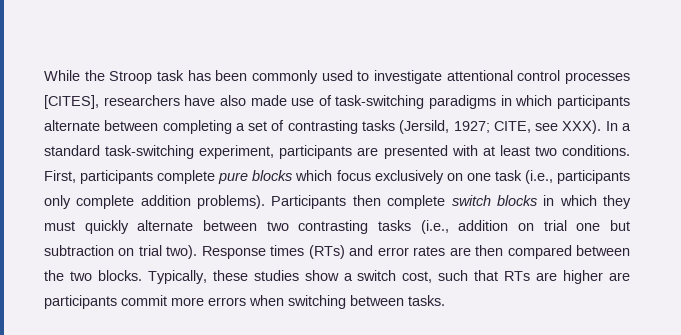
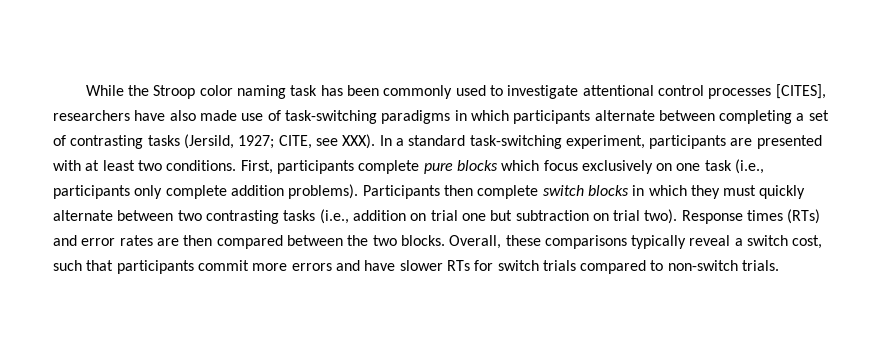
- While the Stroop task has been commonly used to investigate attentional control processes [CITES], researchers have also made use of task-switching paradigms in which participants alternate between completing a set of contrasting tasks (Jersild, 1927; CITE, see XXX).
+ While the Stroop color naming task has been commonly used to investigate attentional control processes [CITES], researchers have also made use of task-switching paradigms in which participants alternate between completing a set of contrasting tasks (Jersild, 1927; CITE, see XXX).
- Typically, these studies show a switch cost, such that RTs are higher are participants commit more errors when switching between tasks.
+ Overall, these comparisons typically reveal a switch cost, such that participants commit more errors and have slower RTs for switch trials compared to non-switch trials.

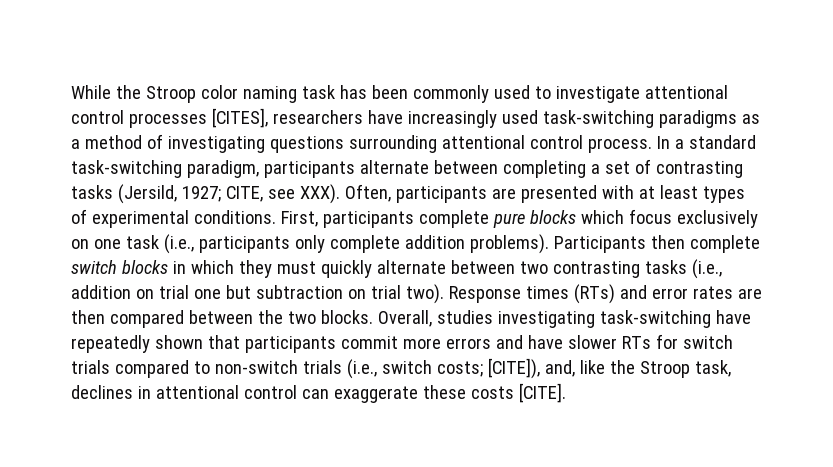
- While the Stroop color naming task has been commonly used to investigate attentional control processes [CITES], researchers have also made use of task-switching paradigms in which participants alternate between completing a set of contrasting tasks (Jersild, 1927; CITE, see XXX).
+ While the Stroop color naming task has been commonly used to investigate attentional control processes [CITES], researchers have increasingly used task-switching paradigms as a method of investigating questions surrounding attentional control process. In a standard task-switching paradigm, participants alternate between completing a set of contrasting tasks (Jersild, 1927; CITE, see XXX).
- In a standard task-switching experiment, participants are presented with at least two conditions.
+ Often, participants are presented with at least types of experimental conditions.
- Overall, these comparisons typically reveal a switch cost, such that participants commit more errors and have slower RTs for switch trials compared to non-switch trials.
+ Overall, studies investigating task-switching have repeatedly shown that participants commit more errors and have slower RTs for switch trials compared to non-switch trials (i.e., switch costs; [CITE]), and, like the Stroop task, declines in attentional control can exaggerate these costs [CITE].

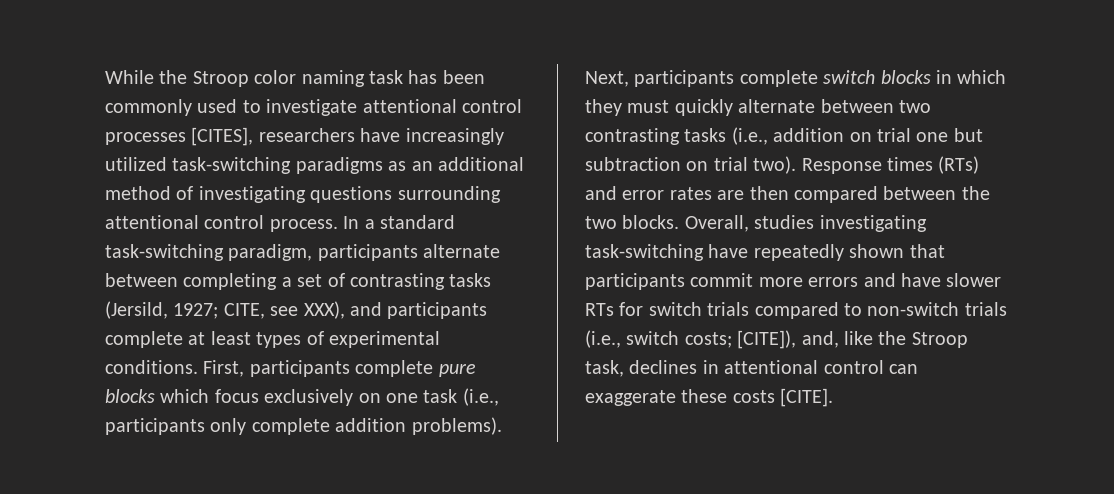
- While the Stroop color naming task has been commonly used to investigate attentional control processes [CITES], researchers have increasingly used task-switching paradigms as a method of investigating questions surrounding attentional control process.
+ While the Stroop color naming task has been commonly used to investigate attentional control processes [CITES], researchers have increasingly utilized task-switching paradigms as an additional method of investigating questions surrounding attentional control process.
- In a standard task-switching paradigm, participants alternate between completing a set of contrasting tasks (Jersild, 1927; CITE, see XXX). Often, participants are presented with at least types of experimental conditions.
+ In a standard task-switching paradigm, participants alternate between completing a set of contrasting tasks (Jersild, 1927; CITE, see XXX), and participants complete at least types of experimental conditions.
- Participants then complete switch blocks in which they must quickly alternate between two contrasting tasks (i.e., addition on trial one but subtraction on trial two).
+ Next, participants complete switch blocks in which they must quickly alternate between two contrasting tasks (i.e., addition on trial one but subtraction on trial two).

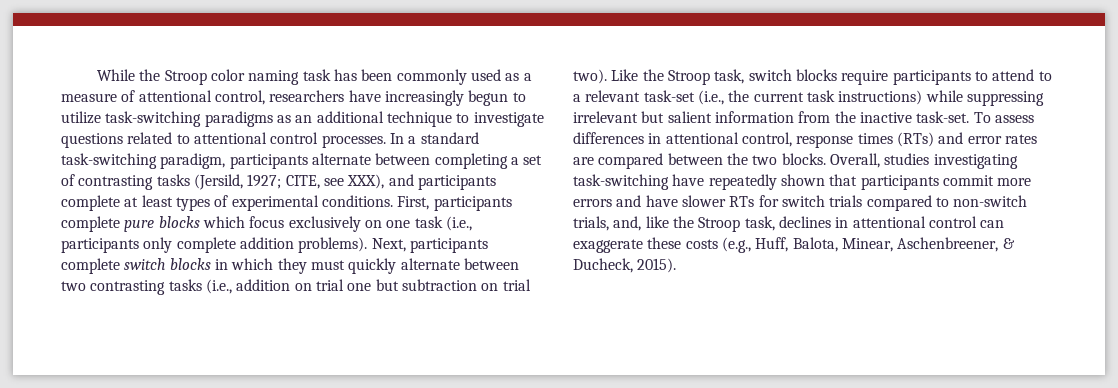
- While the Stroop color naming task has been commonly used to investigate attentional control processes [CITES], researchers have increasingly utilized task-switching paradigms as an additional method of investigating questions surrounding attentional control process.
+ While the Stroop color naming task has been commonly used as a measure of attentional control, researchers have increasingly begun to utilize task-switching paradigms as an additional technique to investigate questions related to attentional control processes.
- Response times (RTs) and error rates are then compared between the two blocks.
+ Like the Stroop task, switch blocks require participants to attend to a relevant task-set (i.e., the current task instructions) while suppressing irrelevant but salient information from the inactive task-set. To assess differences in attentional control, response times (RTs) and error rates are compared between the two blocks.
- Overall, studies investigating task-switching have repeatedly shown that participants commit more errors and have slower RTs for switch trials compared to non-switch trials (i.e., switch costs; [CITE]), and, like the Stroop task, declines in attentional control can exaggerate these costs [CITE].
+ Overall, studies investigating task-switching have repeatedly shown that participants commit more errors and have slower RTs for switch trials compared to non-switch trials, and, like the Stroop task, declines in attentional control can exaggerate these costs (e.g., Huff, Balota, Minear, Aschenbreener, & Ducheck, 2015).

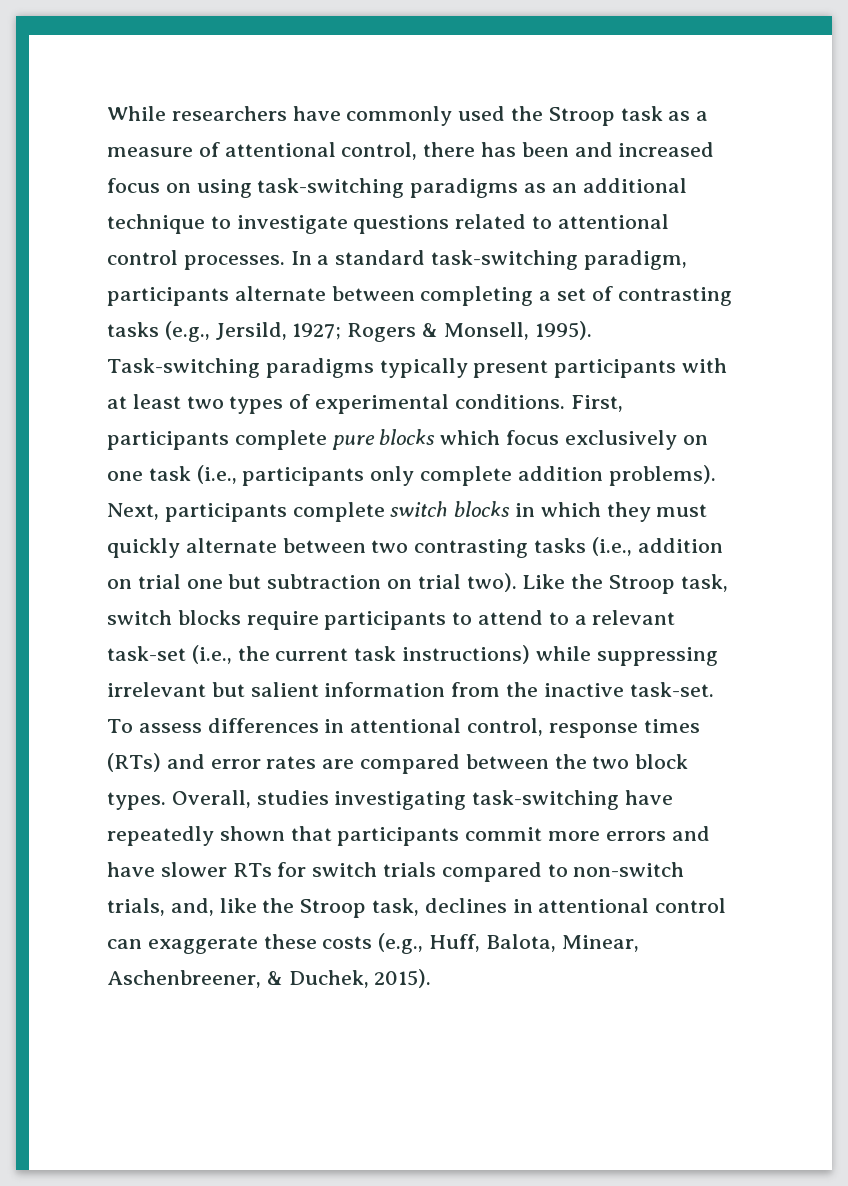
- While the Stroop color naming task has been commonly used as a measure of attentional control, researchers have increasingly begun to utilize task-switching paradigms as an additional technique to investigate questions related to attentional control processes.
+ While researchers have commonly used the Stroop task as a measure of attentional control, there has been and increased focus on using task-switching paradigms as an additional technique to investigate questions related to attentional control processes.
- In a standard task-switching paradigm, participants alternate between completing a set of contrasting tasks (Jersild, 1927; CITE, see XXX), and participants complete at least types of experimental conditions.
+ In a standard task-switching paradigm, participants alternate between completing a set of contrasting tasks (e.g., Jersild, 1927; Rogers & Monsell, 1995). Task-switching paradigms typically present participants with at least two types of experimental conditions.
- To assess differences in attentional control, response times (RTs) and error rates are compared between the two blocks.
+ To assess differences in attentional control, response times (RTs) and error rates are compared between the two block types.
- Overall, studies investigating task-switching have repeatedly shown that participants commit more errors and have slower RTs for switch trials compared to non-switch trials, and, like the Stroop task, declines in attentional control can exaggerate these costs (e.g., Huff, Balota, Minear, Aschenbreener, & Ducheck, 2015).
+ Overall, studies investigating task-switching have repeatedly shown that participants commit more errors and have slower RTs for switch trials compared to non-switch trials, and, like the Stroop task, declines in attentional control can exaggerate these costs (e.g., Huff, Balota, Minear, Aschenbreener, & Duchek, 2015).

